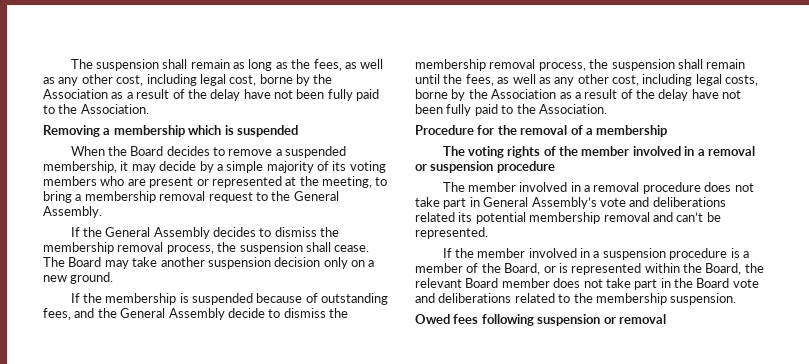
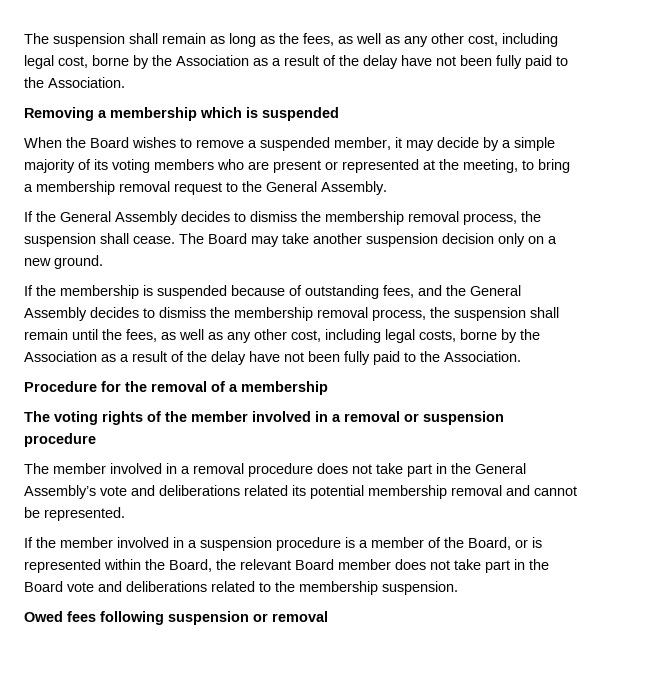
- When the Board decides to remove a suspended membership, it may decide by a simple majority of its voting members who are present or represented at the meeting, to bring a membership removal request to the General Assembly.
+ When the Board wishes to remove a suspended member, it may decide by a simple majority of its voting members who are present or represented at the meeting, to bring a membership removal request to the General Assembly.
- If the membership is suspended because of outstanding fees, and the General Assembly decide to dismiss the membership removal process, the suspension shall remain until the fees, as well as any other cost, including legal costs, borne by the Association as a result of the delay have not been fully paid to the Association.
+ If the membership is suspended because of outstanding fees, and the General Assembly decides to dismiss the membership removal process, the suspension shall remain until the fees, as well as any other cost, including legal costs, borne by the Association as a result of the delay have not been fully paid to the Association.
- The member involved in a removal procedure does not take part in General Assembly’s vote and deliberations related its potential membership removal and can’t be represented.
+ The member involved in a removal procedure does not take part in the General Assembly’s vote and deliberations related its potential membership removal and cannot be represented.

